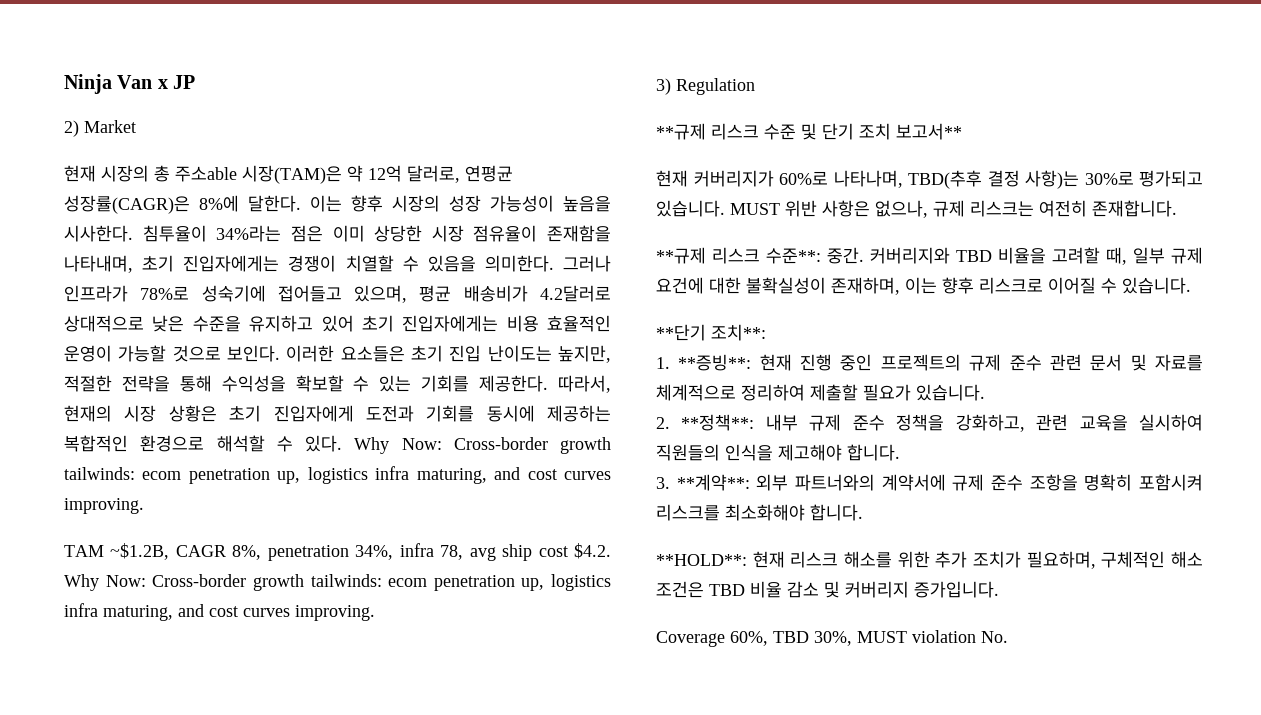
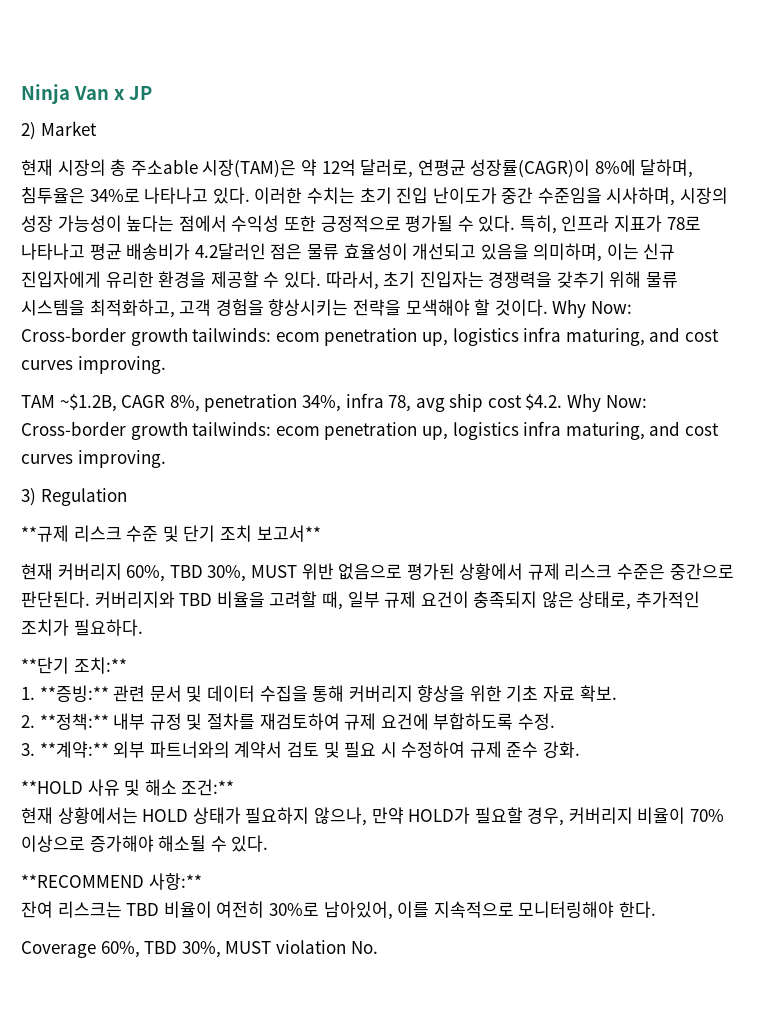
- 현재 시장의 총 주소able 시장(TAM)은 약 12억 달러로, 연평균 성장률(CAGR)은 8%에 달한다. 이는 향후 시장의 성장 가능성이 높음을 시사한다. 침투율이 34%라는 점은 이미 상당한 시장 점유율이 존재함을 나타내며, 초기 진입자에게는 경쟁이 치열할 수 있음을 의미한다. 그러나 인프라가 78%로 성숙기에 접어들고 있으며, 평균 배송비가 4.2달러로 상대적으로 낮은 수준을 유지하고 있어 초기 진입자에게는 비용 효율적인 운영이 가능할 것으로 보인다. 이러한 요소들은 초기 진입 난이도는 높지만, 적절한 전략을 통해 수익성을 확보할 수 있는 기회를 제공한다. 따라서, 현재의 시장 상황은 초기 진입자에게 도전과 기회를 동시에 제공하는 복합적인 환경으로 해석할 수 있다.
+ 현재 시장의 총 주소able 시장(TAM)은 약 12억 달러로, 연평균 성장률(CAGR)이 8%에 달하며, 침투율은 34%로 나타나고 있다. 이러한 수치는 초기 진입 난이도가 중간 수준임을 시사하며, 시장의 성장 가능성이 높다는 점에서 수익성 또한 긍정적으로 평가될 수 있다. 특히, 인프라 지표가 78로 나타나고 평균 배송비가 4.2달러인 점은 물류 효율성이 개선되고 있음을 의미하며, 이는 신규 진입자에게 유리한 환경을 제공할 수 있다. 따라서, 초기 진입자는 경쟁력을 갖추기 위해 물류 시스템을 최적화하고, 고객 경험을 향상시키는 전략을 모색해야 할 것이다.
- 현재 커버리지가 60%로 나타나며, TBD(추후 결정 사항)는 30%로 평가되고 있습니다. MUST 위반 사항은 없으나, 규제 리스크는 여전히 존재합니다.
- **규제 리스크 수준**: 중간.
+ 현재 커버리지 60%, TBD 30%, MUST 위반 없음으로 평가된 상황에서 규제 리스크 수준은 중간으로 판단된다.
- 커버리지와 TBD 비율을 고려할 때, 일부 규제 요건에 대한 불확실성이 존재하며, 이는 향후 리스크로 이어질 수 있습니다.
+ 커버리지와 TBD 비율을 고려할 때, 일부 규제 요건이 충족되지 않은 상태로, 추가적인 조치가 필요하다.
- **단기 조치**:
+ **단기 조치:**
- 1. **증빙**: 현재 진행 중인 프로젝트의 규제 준수 관련 문서 및 자료를 체계적으로 정리하여 제출할 필요가 있습니다.
- 2. **정책**: 내부 규제 준수 정책을 강화하고, 관련 교육을 실시하여 직원들의 인식을 제고해야 합니다.
- 3. **계약**: 외부 파트너와의 계약서에 규제 준수 조항을 명확히 포함시켜 리스크를 최소화해야 합니다.
- **HOLD**: 현재 리스크 해소를 위한 추가 조치가 필요하며, 구체적인 해소 조건은 TBD 비율 감소 및 커버리지 증가입니다.
+ 1. **증빙:** 관련 문서 및 데이터 수집을 통해 커버리지 향상을 위한 기초 자료 확보.
+ 2. **정책:** 내부 규정 및 절차를 재검토하여 규제 요건에 부합하도록 수정.
+ 3. **계약:** 외부 파트너와의 계약서 검토 및 필요 시 수정하여 규제 준수 강화.
+ **HOLD 사유 및 해소 조건:**
+ 현재 상황에서는 HOLD 상태가 필요하지 않으나, 만약 HOLD가 필요할 경우, 커버리지 비율이 70% 이상으로 증가해야 해소될 수 있다.
+ **RECOMMEND 사항:**
+ 잔여 리스크는 TBD 비율이 여전히 30%로 남아있어, 이를 지속적으로 모니터링해야 한다.

